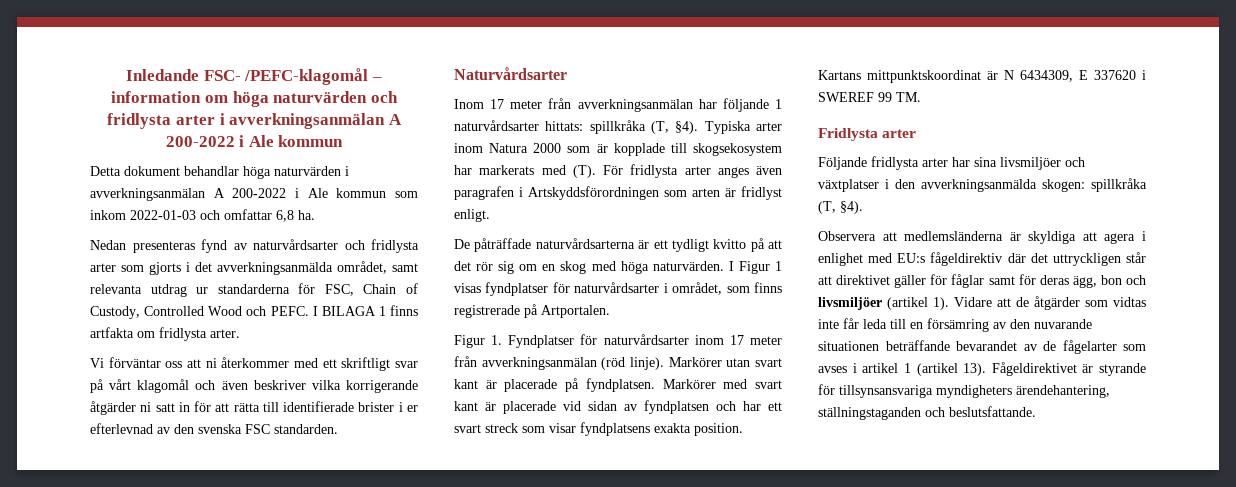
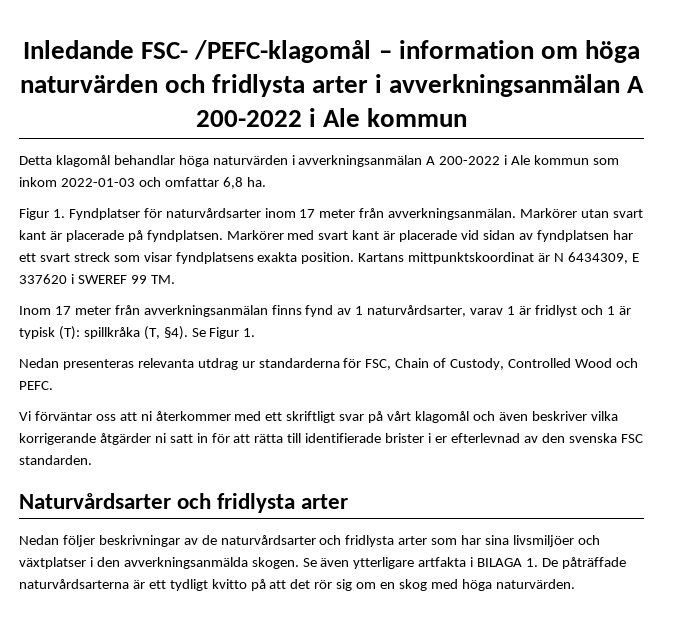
- Detta dokument behandlar höga naturvärden i avverkningsanmälan A 200-2022 i Ale kommun som inkom 2022-01-03 och omfattar 6,8 ha.
+ Detta klagomål behandlar höga naturvärden i avverkningsanmälan A 200-2022 i Ale kommun som inkom 2022-01-03 och omfattar 6,8 ha.
- Nedan presenteras fynd av naturvårdsarter och fridlysta arter som gjorts i det avverkningsanmälda området, samt relevanta utdrag ur standarderna för FSC, Chain of Custody, Controlled Wood och PEFC. I BILAGA 1 finns artfakta om fridlysta arter.
+ Figur 1. Fyndplatser för naturvårdsarter inom 17 meter från avverkningsanmälan. Markörer utan svart kant är placerade på fyndplatsen. Markörer med svart kant är placerade vid sidan av fyndplatsen har ett svart streck som visar fyndplatsens exakta position. Kartans mittpunktskoordinat är N 6434309, E 337620 i SWEREF 99 TM.
+ Inom 17 meter från avverkningsanmälan finns fynd av 1 naturvårdsarter, varav 1 är fridlyst och 1 är typisk (T): spillkråka (T, §4). Se Figur 1.
+ Nedan presenteras relevanta utdrag ur standarderna för FSC, Chain of Custody, Controlled Wood och PEFC.
- Naturvårdsarter
- Inom 17 meter från avverkningsanmälan har följande 1 naturvårdsarter hittats: spillkråka (T, §4). Typiska arter inom Natura 2000 som är kopplade till skogsekosystem har markerats med (T). För fridlysta arter anges även paragrafen i Artskyddsförordningen som arten är fridlyst enligt.
- De påträffade naturvårdsarterna är ett tydligt kvitto på att det rör sig om en skog med höga naturvärden. I Figur 1 visas fyndplatser för naturvårdsarter i området, som finns registrerade på Artportalen.
- Figur 1. Fyndplatser för naturvårdsarter inom 17 meter från avverkningsanmälan (röd linje). Markörer utan svart kant är placerade på fyndplatsen. Markörer med svart kant är placerade vid sidan av fyndplatsen och har ett svart streck som visar fyndplatsens exakta position. Kartans mittpunktskoordinat är N 6434309, E 337620 i SWEREF 99 TM.
- Fridlysta arter
- Följande fridlysta arter har sina livsmiljöer och växtplatser i den avverkningsanmälda skogen: spillkråka (T, §4).
- Observera att medlemsländerna är skyldiga att agera i enlighet med EU:s fågeldirektiv där det uttryckligen står att direktivet gäller för fåglar samt för deras ägg, bon och livsmiljöer (artikel 1). Vidare att de åtgärder som vidtas inte får leda till en försämring av den nuvarande situationen beträffande bevarandet av de fågelarter som avses i artikel 1 (artikel 13). Fågeldirektivet är styrande för tillsynsansvariga myndigheters ärendehantering, ställningstaganden och beslutsfattande.
+ Naturvårdsarter och fridlysta arter
+ Nedan följer beskrivningar av de naturvårdsarter och fridlysta arter som har sina livsmiljöer och växtplatser i den avverkningsanmälda skogen. Se även ytterligare artfakta i BILAGA 1. De påträffade naturvårdsarterna är ett tydligt kvitto på att det rör sig om en skog med höga naturvärden.

